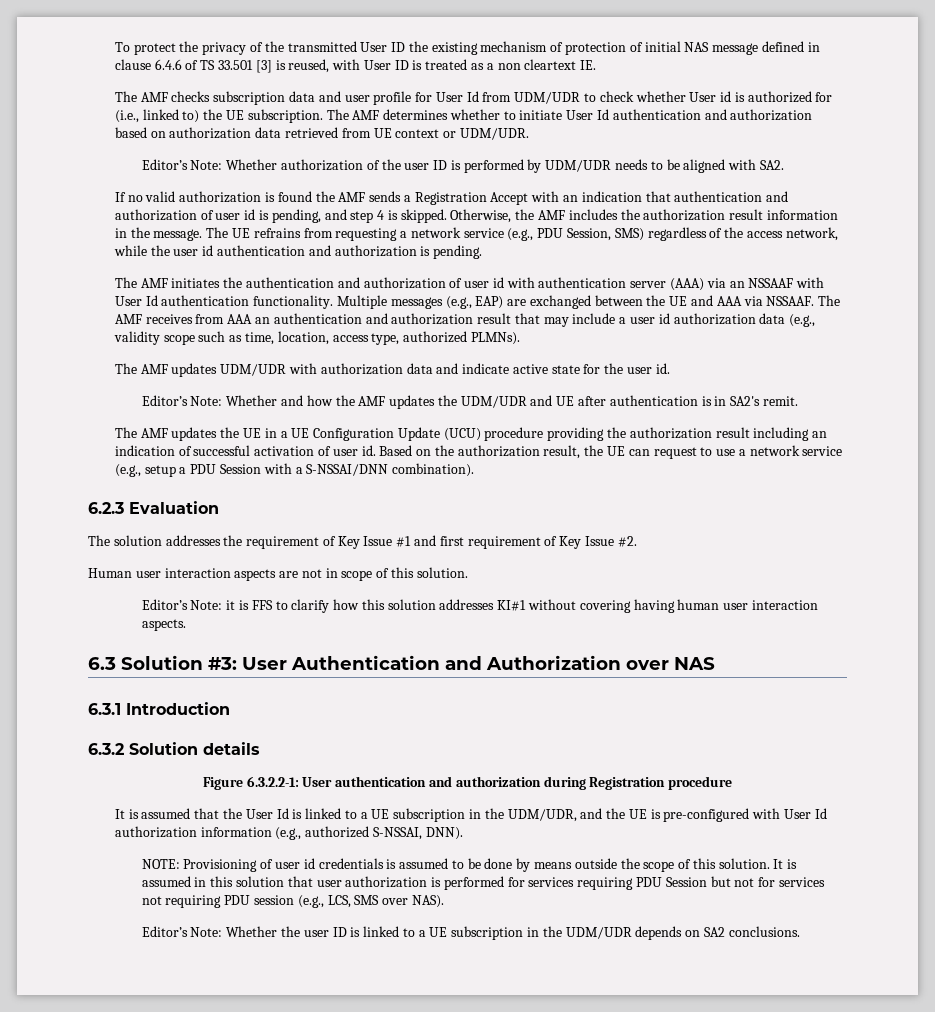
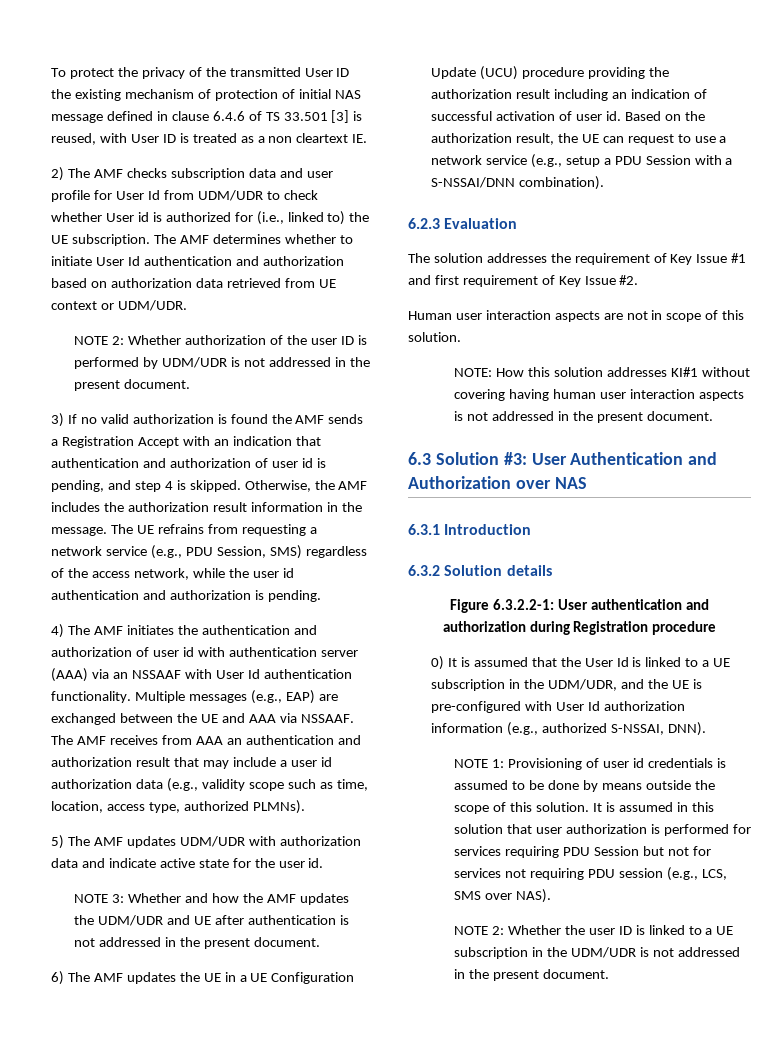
- The AMF checks subscription data and user profile for User Id from UDM/UDR to check whether User id is authorized for (i.e., linked to) the UE subscription.
+ 2) The AMF checks subscription data and user profile for User Id from UDM/UDR to check whether User id is authorized for (i.e., linked to) the UE subscription.
- Editor’s Note: Whether authorization of the user ID is performed by UDM/UDR needs to be aligned with SA2.
- If no valid authorization is found the AMF sends a Registration Accept with an indication that authentication and authorization of user id is pending, and step 4 is skipped.
+ NOTE 2: Whether authorization of the user ID is performed by UDM/UDR is not addressed in the present document.
+ 3) If no valid authorization is found the AMF sends a Registration Accept with an indication that authentication and authorization of user id is pending, and step 4 is skipped.
- The AMF initiates the authentication and authorization of user id with authentication server (AAA) via an NSSAAF with User Id authentication functionality.
+ 4) The AMF initiates the authentication and authorization of user id with authentication server (AAA) via an NSSAAF with User Id authentication functionality.
- The AMF updates UDM/UDR with authorization data and indicate active state for the user id.
+ 5) The AMF updates UDM/UDR with authorization data and indicate active state for the user id.
- Editor’s Note: Whether and how the AMF updates the UDM/UDR and UE after authentication is in SA2's remit.
- The AMF updates the UE in a UE Configuration Update (UCU) procedure providing the authorization result including an indication of successful activation of user id.
+ NOTE 3: Whether and how the AMF updates the UDM/UDR and UE after authentication is not addressed in the present document.
+ 6) The AMF updates the UE in a UE Configuration Update (UCU) procedure providing the authorization result including an indication of successful activation of user id.
- Editor’s Note: it is FFS to clarify how this solution addresses KI#1 without covering having human user interaction aspects.
+ NOTE: How this solution addresses KI#1 without covering having human user interaction aspects is not addressed in the present document.
- It is assumed that the User Id is linked to a UE subscription in the UDM/UDR, and the UE is pre-configured with User Id authorization information (e.g., authorized S-NSSAI, DNN).
+ 0) It is assumed that the User Id is linked to a UE subscription in the UDM/UDR, and the UE is pre-configured with User Id authorization information (e.g., authorized S-NSSAI, DNN).
- NOTE: Provisioning of user id credentials is assumed to be done by means outside the scope of this solution.
+ NOTE 1: Provisioning of user id credentials is assumed to be done by means outside the scope of this solution.
- Editor’s Note: Whether the user ID is linked to a UE subscription in the UDM/UDR depends on SA2 conclusions.
+ NOTE 2: Whether the user ID is linked to a UE subscription in the UDM/UDR is not addressed in the present document.

